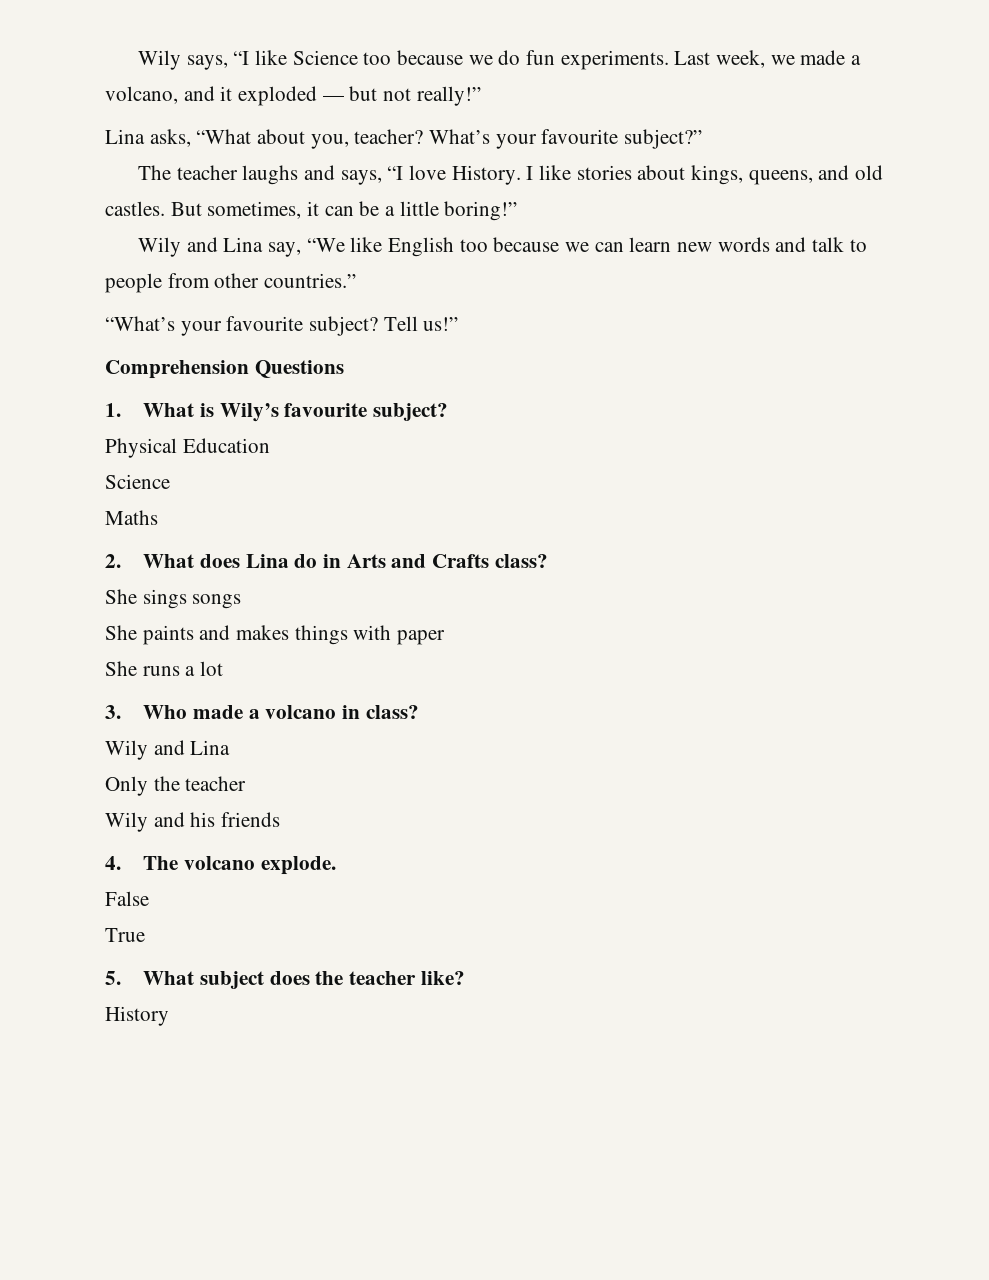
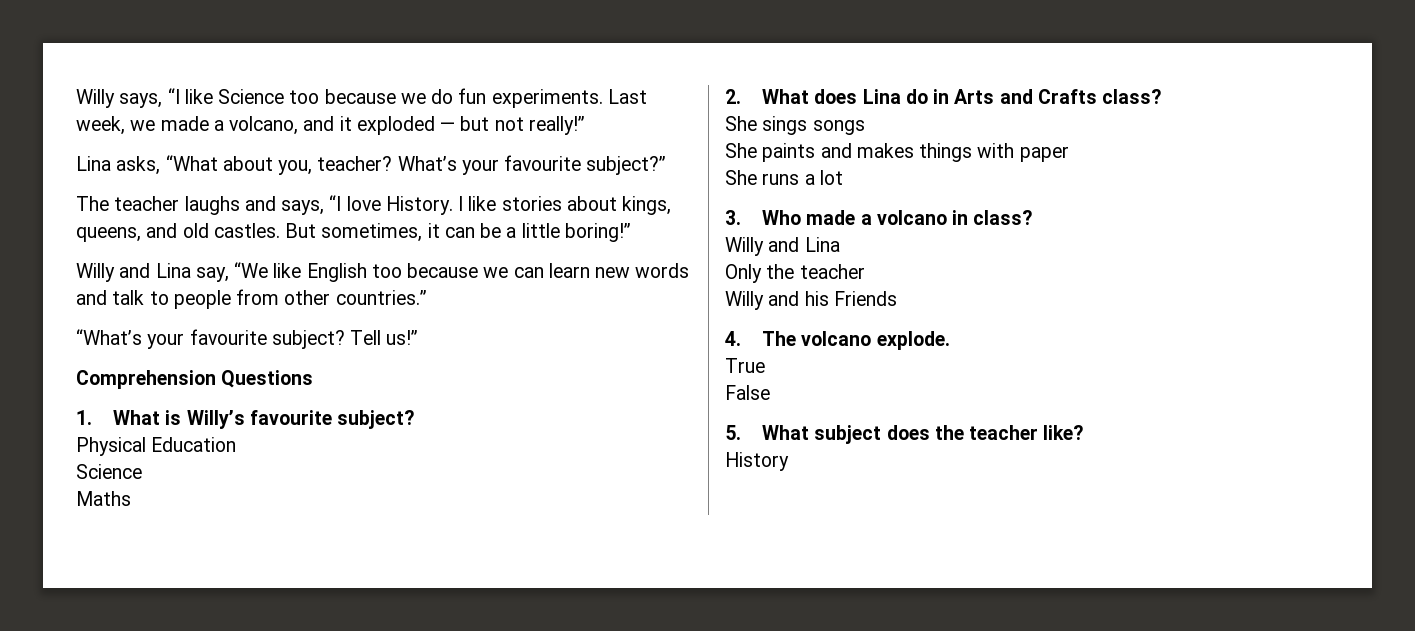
- Wily says, “I like Science too because we do fun experiments.
+ Willy says, “I like Science too because we do fun experiments.
- Wily and Lina say, “We like English too because we can learn new words and talk to people from other countries.”
+ Willy and Lina say, “We like English too because we can learn new words and talk to people from other countries.”
- 1. What is Wily’s favourite subject?
+ 1. What is Willy’s favourite subject?
  3. Who made a volcano in class?
- Wily and Lina
+ Willy and Lina
- Wily and his friends
+ Willy and his Friends
+ True
- True

